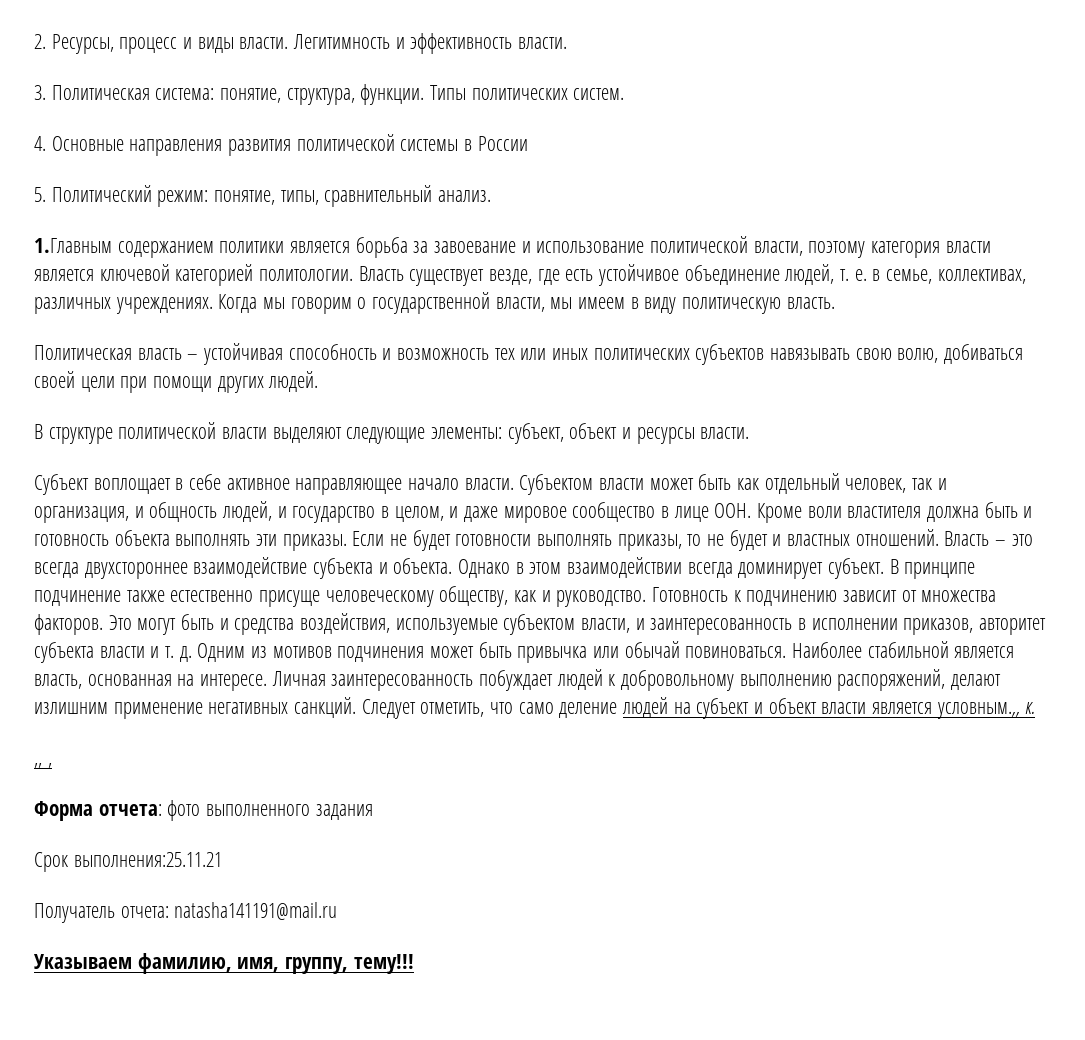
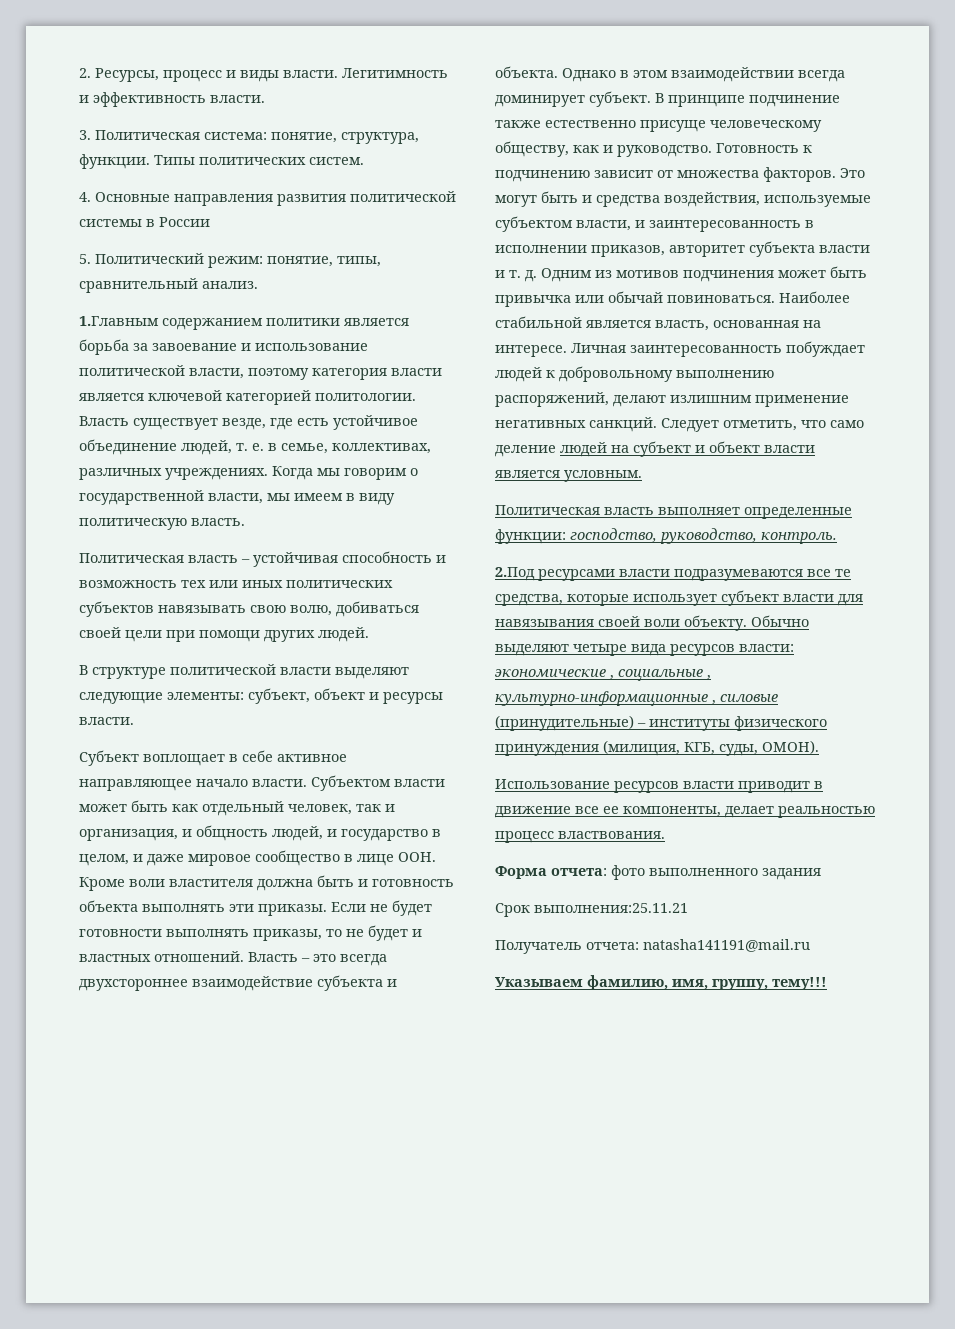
- Следует отметить, что само деление людей на субъект и объект власти является условным.,, к.
- ,, ,
+ Следует отметить, что само деление людей на субъект и объект власти является условным.
+ Политическая власть выполняет определенные функции: господство, руководство, контроль.
+ 2.Под ресурсами власти подразумеваются все те средства, которые использует субъект власти для навязывания своей воли объекту. Обычно выделяют четыре вида ресурсов власти: экономические , социальные , культурно-информационные , силовые (принудительные) – институты физического принуждения (милиция, КГБ, суды, ОМОН).
+ Использование ресурсов власти приводит в движение все ее компоненты, делает реальностью процесс властвования.

